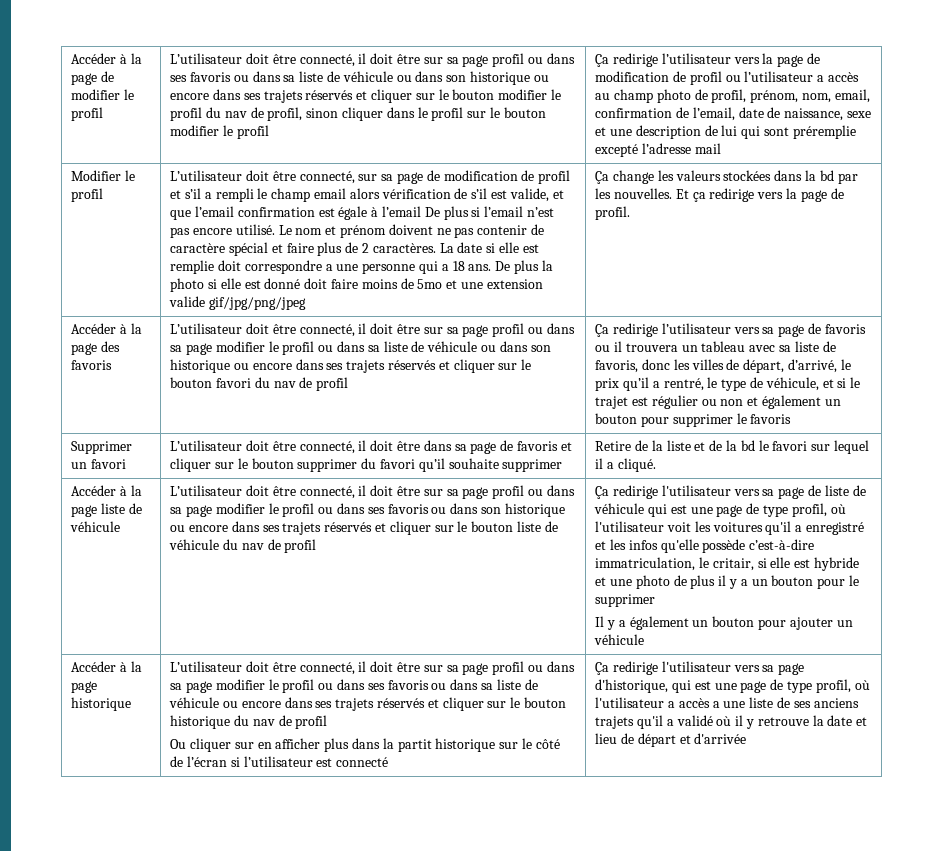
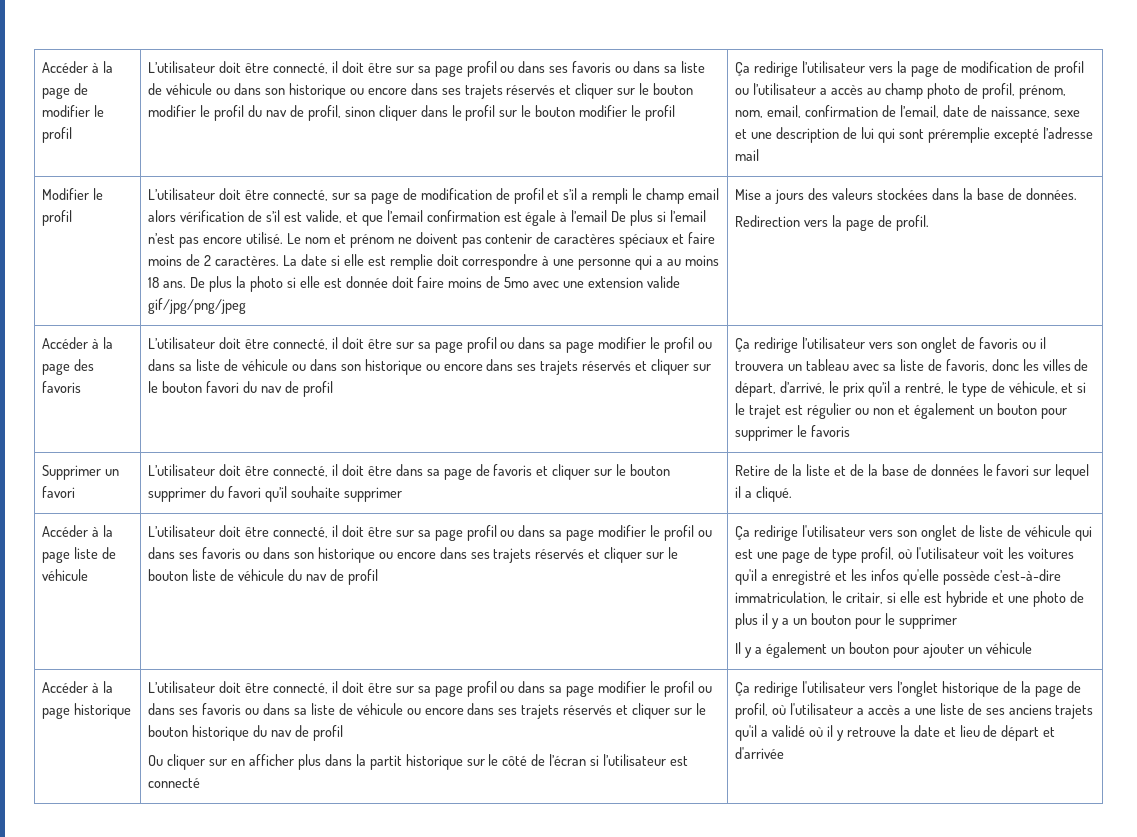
- Le nom et prénom doivent ne pas contenir de caractère spécial et faire plus de 2 caractères.
+ Le nom et prénom ne doivent pas contenir de caractères spéciaux et faire moins de 2 caractères.
- La date si elle est remplie doit correspondre a une personne qui a 18 ans.
+ La date si elle est remplie doit correspondre à une personne qui a au moins 18 ans.
- De plus la photo si elle est donné doit faire moins de 5mo et une extension valide gif/jpg/png/jpeg
+ De plus la photo si elle est donnée doit faire moins de 5mo avec une extension valide gif/jpg/png/jpeg
- Ça change les valeurs stockées dans la bd par les nouvelles. Et ça redirige vers la page de profil.
+ Mise a jours des valeurs stockées dans la base de données.
+ Redirection vers la page de profil.
- Ça redirige l’utilisateur vers sa page de favoris ou il trouvera un tableau avec sa liste de favoris, donc les villes de départ, d’arrivé, le prix qu’il a rentré, le type de véhicule, et si le trajet est régulier ou non et également un bouton pour supprimer le favoris
+ Ça redirige l’utilisateur vers son onglet de favoris ou il trouvera un tableau avec sa liste de favoris, donc les villes de départ, d’arrivé, le prix qu’il a rentré, le type de véhicule, et si le trajet est régulier ou non et également un bouton pour supprimer le favoris
- Retire de la liste et de la bd le favori sur lequel il a cliqué.
+ Retire de la liste et de la base de données le favori sur lequel il a cliqué.
- Ça redirige l'utilisateur vers sa page de liste de véhicule qui est une page de type profil, où l'utilisateur voit les voitures qu'il a enregistré et les infos qu'elle possède c’est-à-dire immatriculation, le critair, si elle est hybride et une photo de plus il y a un bouton pour le supprimer
+ Ça redirige l'utilisateur vers son onglet de liste de véhicule qui est une page de type profil, où l'utilisateur voit les voitures qu'il a enregistré et les infos qu'elle possède c’est-à-dire immatriculation, le critair, si elle est hybride et une photo de plus il y a un bouton pour le supprimer
- Ça redirige l'utilisateur vers sa page d'historique, qui est une page de type profil, où l'utilisateur a accès a une liste de ses anciens trajets qu'il a validé où il y retrouve la date et lieu de départ et d'arrivée
+ Ça redirige l'utilisateur vers l’onglet historique de la page de profil, où l'utilisateur a accès a une liste de ses anciens trajets qu'il a validé où il y retrouve la date et lieu de départ et d'arrivée

